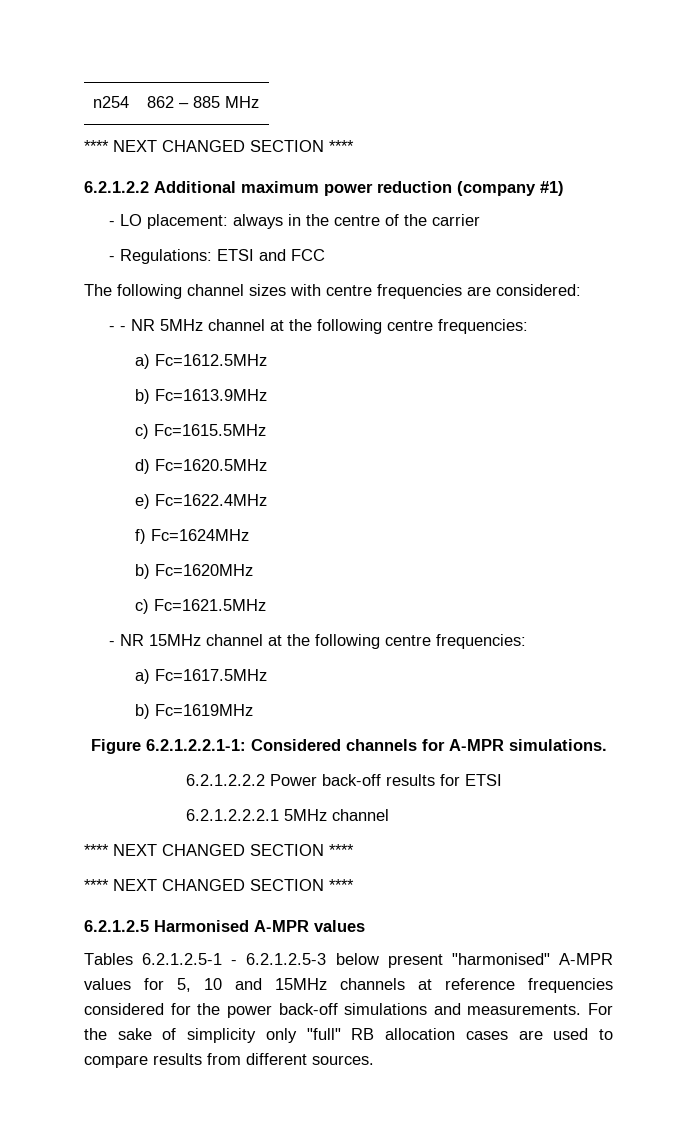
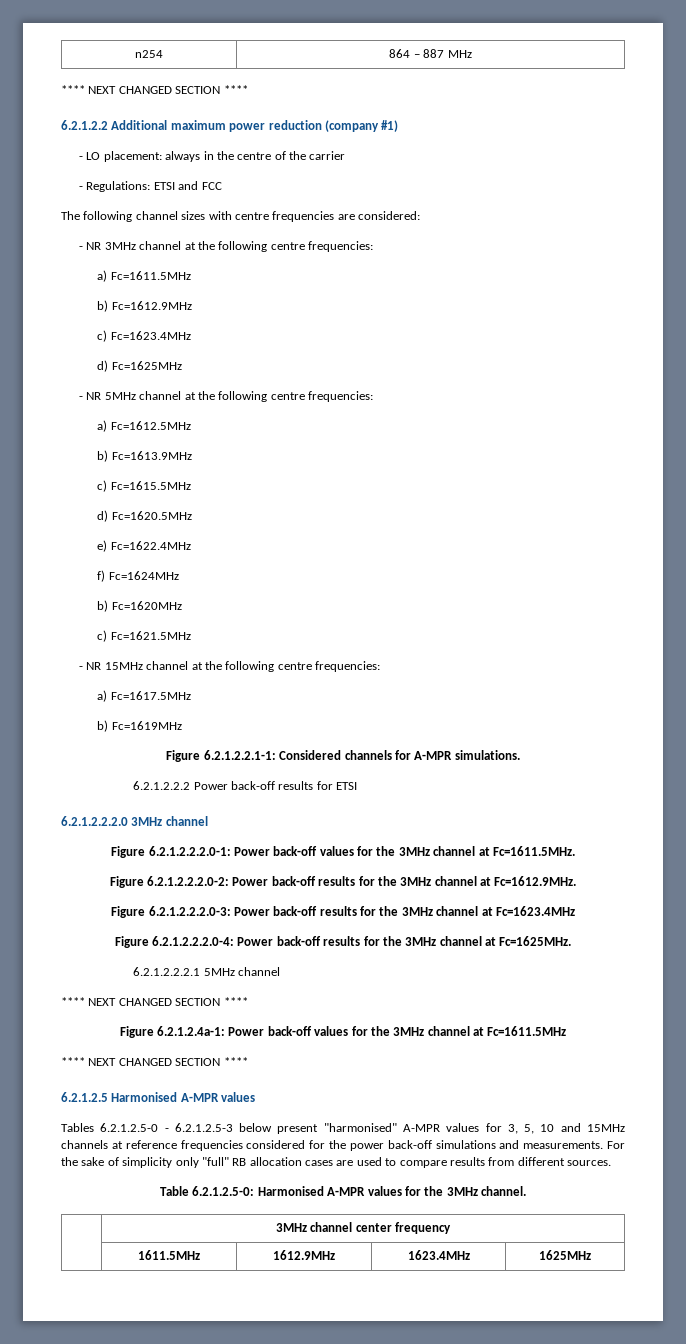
- n254 | 862 – 885 MHz
+ n254 | 864 – 887 MHz
- - - NR 5MHz channel at the following centre frequencies:
+ - NR 3MHz channel at the following centre frequencies:
+ a) Fc=1611.5MHz
+ b) Fc=1612.9MHz
+ c) Fc=1623.4MHz
+ d) Fc=1625MHz
+ - NR 5MHz channel at the following centre frequencies:
+ 6.2.1.2.2.2.0 3MHz channel
+ Figure 6.2.1.2.2.2.0-1: Power back-off values for the 3MHz channel at Fc=1611.5MHz.
+ Figure 6.2.1.2.2.2.0-2: Power back-off results for the 3MHz channel at Fc=1612.9MHz.
+ Figure 6.2.1.2.2.2.0-3: Power back-off results for the 3MHz channel at Fc=1623.4MHz
+ Figure 6.2.1.2.2.2.0-4: Power back-off results for the 3MHz channel at Fc=1625MHz.
+ Figure 6.2.1.2.4a-1: Power back-off values for the 3MHz channel at Fc=1611.5MHz
- Tables 6.2.1.2.5-1 - 6.2.1.2.5-3 below present "harmonised" A-MPR values for 5, 10 and 15MHz channels at reference frequencies considered for the power back-off simulations and measurements.
+ Tables 6.2.1.2.5-0 - 6.2.1.2.5-3 below present "harmonised" A-MPR values for 3, 5, 10 and 15MHz channels at reference frequencies considered for the power back-off simulations and measurements.
+ Table 6.2.1.2.5-0: Harmonised A-MPR values for the 3MHz channel.
+ | 3MHz channel center frequency
+ | 1611.5MHz | 1612.9MHz | 1623.4MHz | 1625MHz

